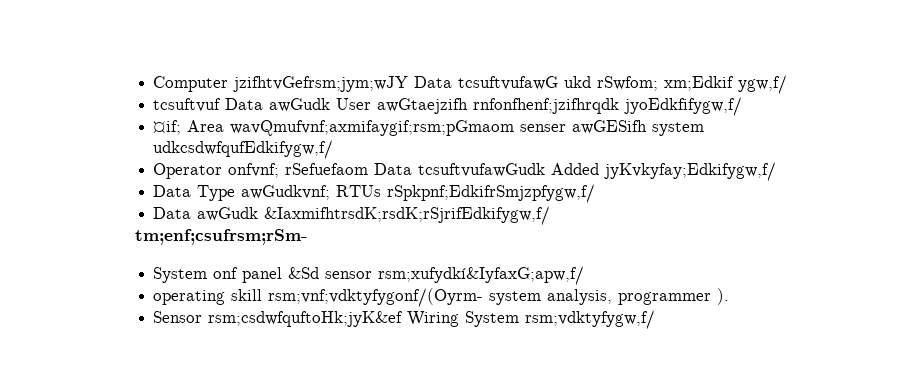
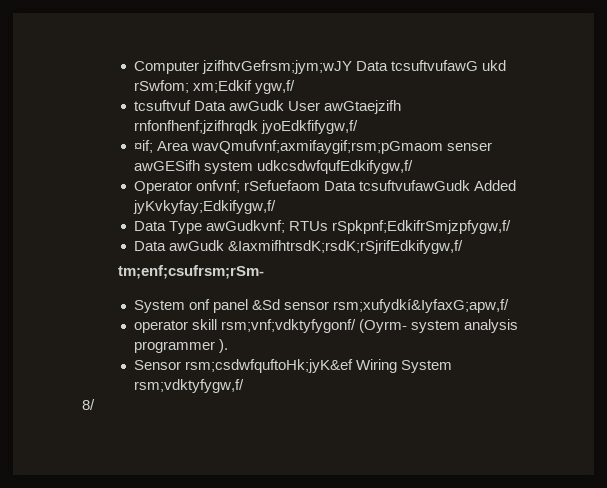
- operating skill rsm;vnf;vdktyfygonf/(Oyrm- system analysis, programmer ).
+ operator skill rsm;vnf;vdktyfygonf/ (Oyrm- system analysis programmer ).
+ 8/

